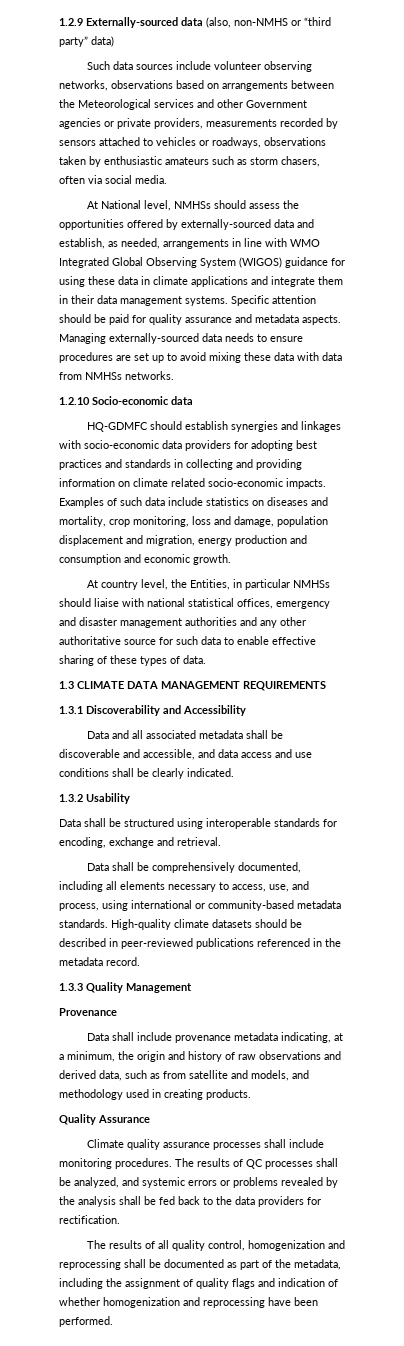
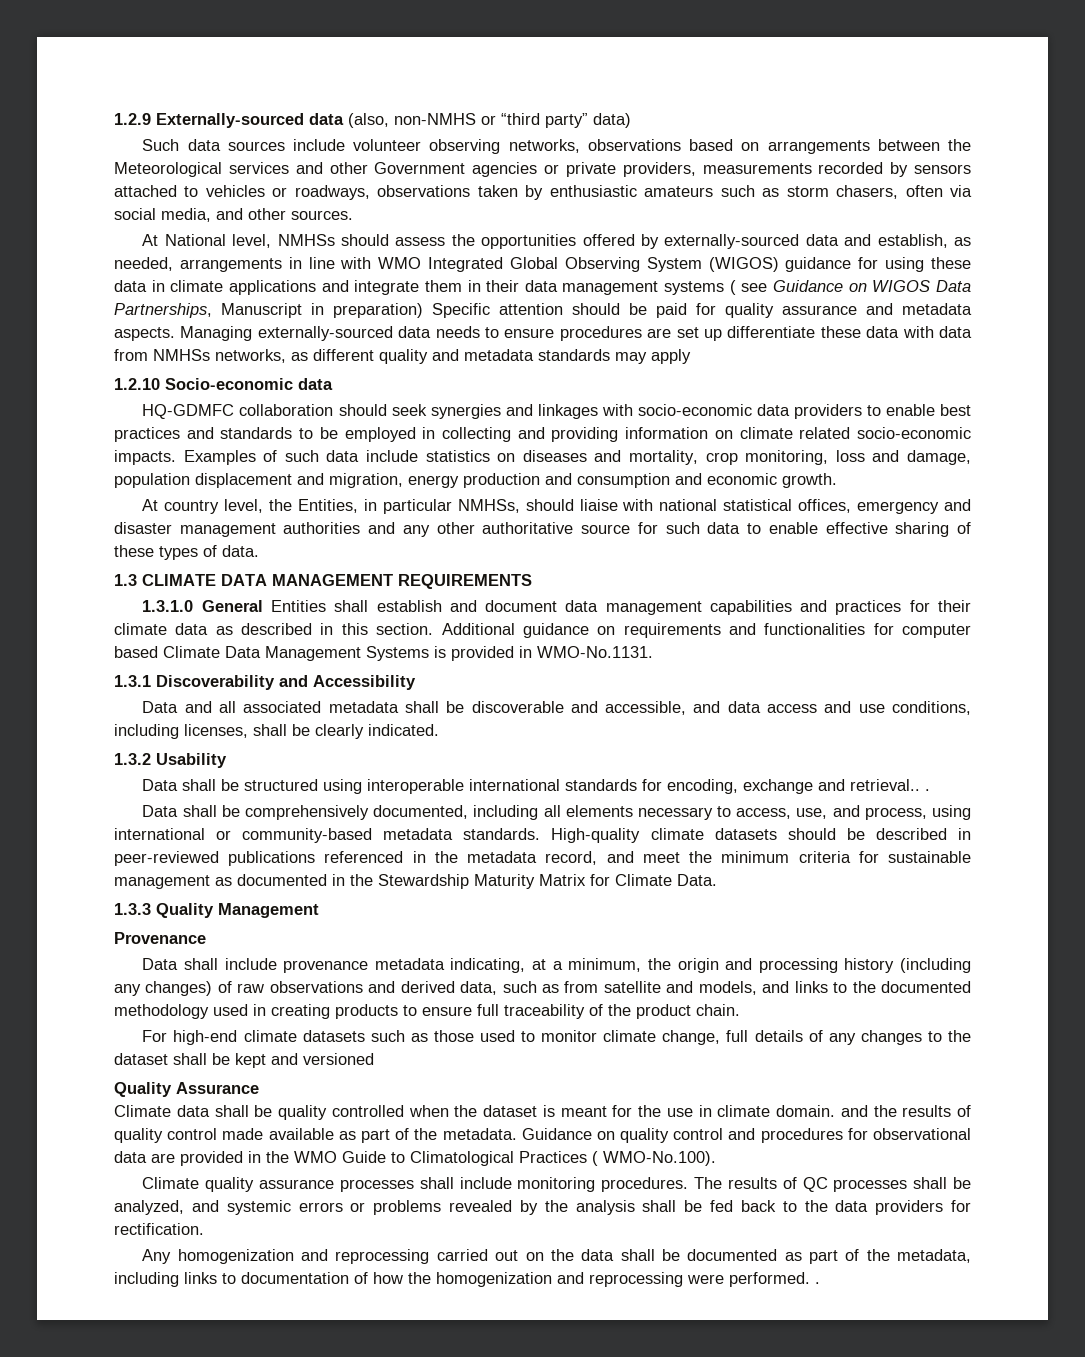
- Such data sources include volunteer observing networks, observations based on arrangements between the Meteorological services and other Government agencies or private providers, measurements recorded by sensors attached to vehicles or roadways, observations taken by enthusiastic amateurs such as storm chasers, often via social media.
+ Such data sources include volunteer observing networks, observations based on arrangements between the Meteorological services and other Government agencies or private providers, measurements recorded by sensors attached to vehicles or roadways, observations taken by enthusiastic amateurs such as storm chasers, often via social media, and other sources.
- At National level, NMHSs should assess the opportunities offered by externally-sourced data and establish, as needed, arrangements in line with WMO Integrated Global Observing System (WIGOS) guidance for using these data in climate applications and integrate them in their data management systems. Specific attention should be paid for quality assurance and metadata aspects.
+ At National level, NMHSs should assess the opportunities offered by externally-sourced data and establish, as needed, arrangements in line with WMO Integrated Global Observing System (WIGOS) guidance for using these data in climate applications and integrate them in their data management systems ( see Guidance on WIGOS Data Partnerships, Manuscript in preparation) Specific attention should be paid for quality assurance and metadata aspects.
- Managing externally-sourced data needs to ensure procedures are set up to avoid mixing these data with data from NMHSs networks.
+ Managing externally-sourced data needs to ensure procedures are set up differentiate these data with data from NMHSs networks, as different quality and metadata standards may apply
- HQ-GDMFC should establish synergies and linkages with socio-economic data providers for adopting best practices and standards in collecting and providing information on climate related socio-economic impacts.
+ HQ-GDMFC collaboration should seek synergies and linkages with socio-economic data providers to enable best practices and standards to be employed in collecting and providing information on climate related socio-economic impacts.
- At country level, the Entities, in particular NMHSs should liaise with national statistical offices, emergency and disaster management authorities and any other authoritative source for such data to enable effective sharing of these types of data.
+ At country level, the Entities, in particular NMHSs, should liaise with national statistical offices, emergency and disaster management authorities and any other authoritative source for such data to enable effective sharing of these types of data.
+ 1.3.1.0 General Entities shall establish and document data management capabilities and practices for their climate data as described in this section. Additional guidance on requirements and functionalities for computer based Climate Data Management Systems is provided in WMO-No.1131.
- Data and all associated metadata shall be discoverable and accessible, and data access and use conditions shall be clearly indicated.
+ Data and all associated metadata shall be discoverable and accessible, and data access and use conditions, including licenses, shall be clearly indicated.
- Data shall be structured using interoperable standards for encoding, exchange and retrieval.
+ Data shall be structured using interoperable international standards for encoding, exchange and retrieval.. .
- High-quality climate datasets should be described in peer-reviewed publications referenced in the metadata record.
+ High-quality climate datasets should be described in peer-reviewed publications referenced in the metadata record, and meet the minimum criteria for sustainable management as documented in the Stewardship Maturity Matrix for Climate Data.
- Data shall include provenance metadata indicating, at a minimum, the origin and history of raw observations and derived data, such as from satellite and models, and methodology used in creating products.
+ Data shall include provenance metadata indicating, at a minimum, the origin and processing history (including any changes) of raw observations and derived data, such as from satellite and models, and links to the documented methodology used in creating products to ensure full traceability of the product chain.
+ For high-end climate datasets such as those used to monitor climate change, full details of any changes to the dataset shall be kept and versioned
  Quality Assurance
+ Climate data shall be quality controlled when the dataset is meant for the use in climate domain. and the results of quality control made available as part of the metadata. Guidance on quality control and procedures for observational data are provided in the WMO Guide to Climatological Practices ( WMO-No.100).
- The results of all quality control, homogenization and reprocessing shall be documented as part of the metadata, including the assignment of quality flags and indication of whether homogenization and reprocessing have been performed.
+ Any homogenization and reprocessing carried out on the data shall be documented as part of the metadata, including links to documentation of how the homogenization and reprocessing were performed. .

